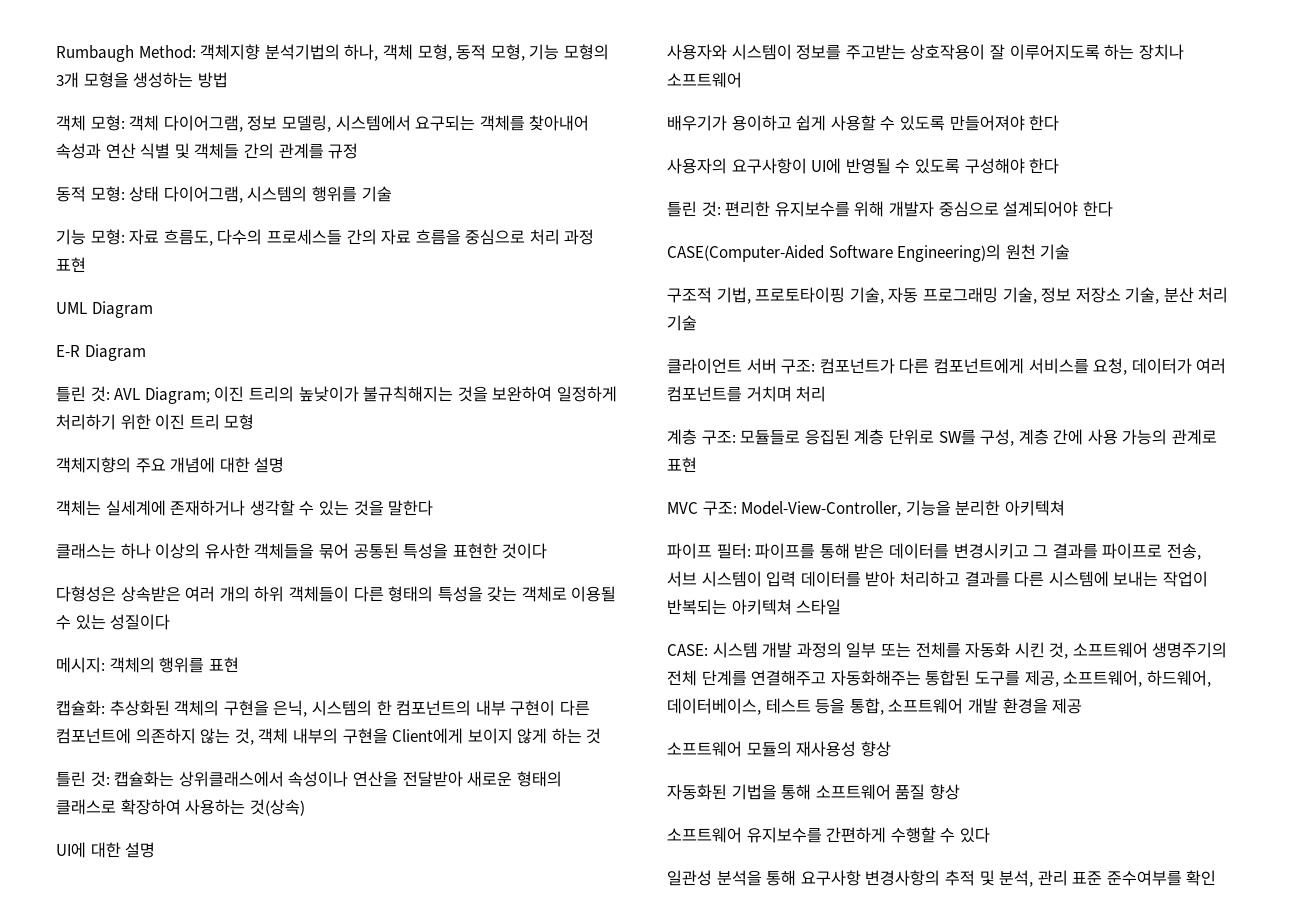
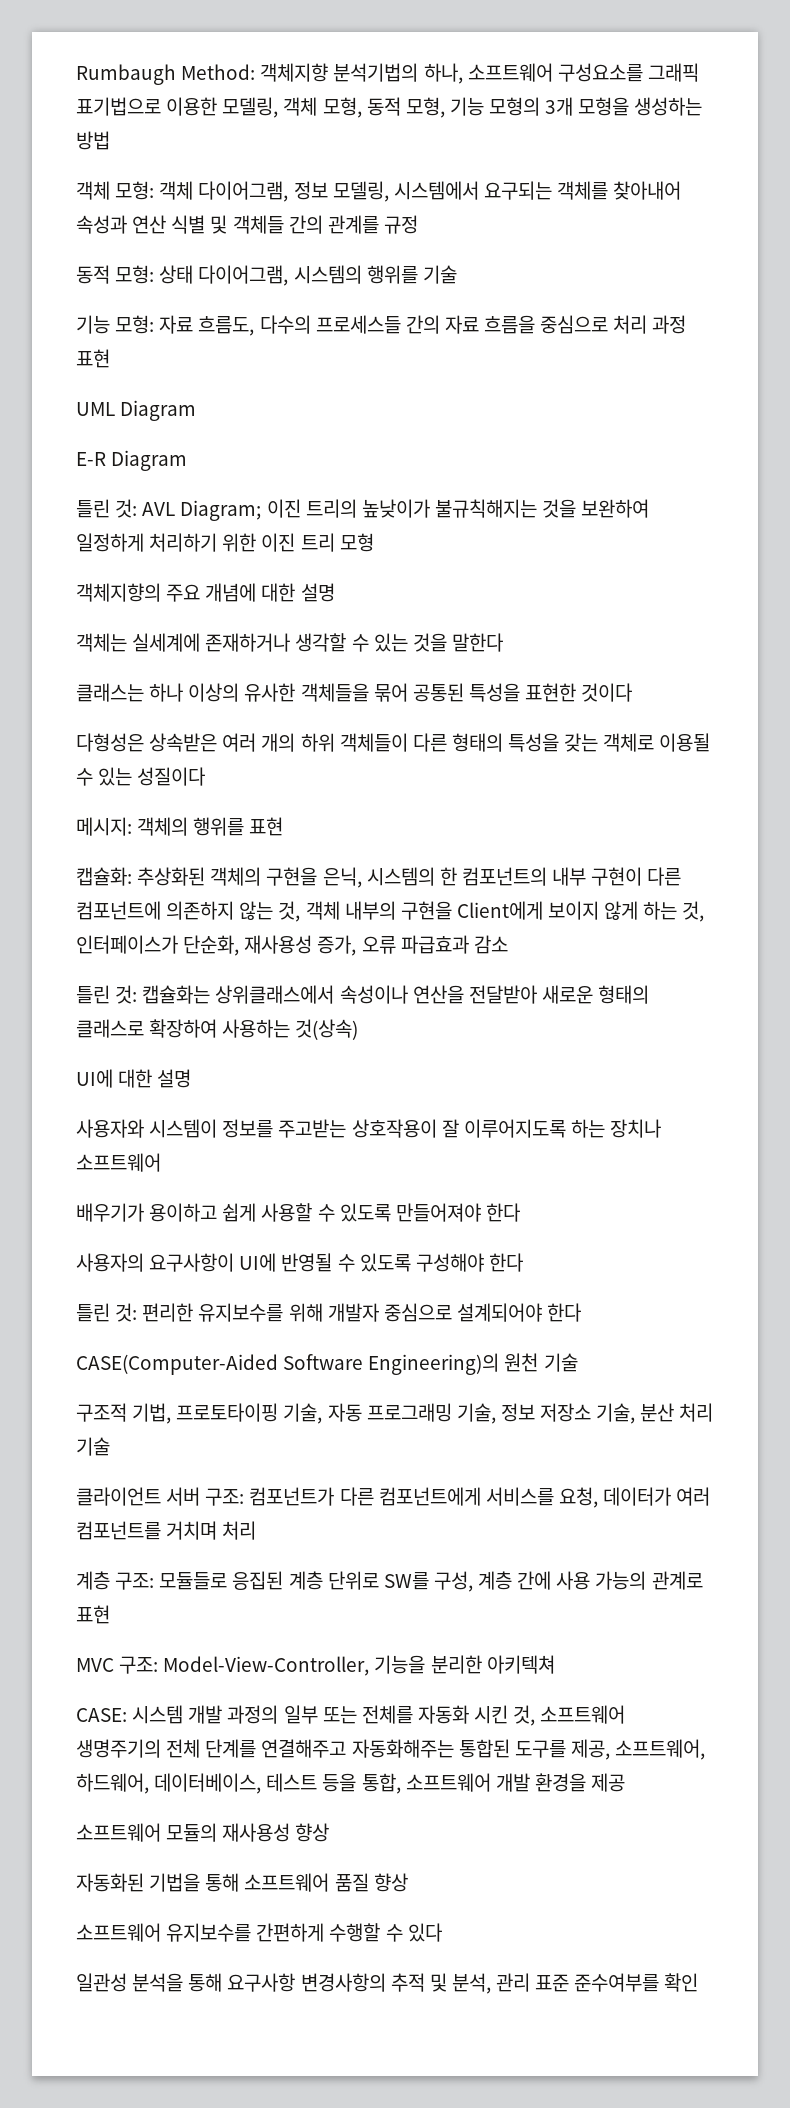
- Rumbaugh Method: 객체지향 분석기법의 하나, 객체 모형, 동적 모형, 기능 모형의 3개 모형을 생성하는 방법
+ Rumbaugh Method: 객체지향 분석기법의 하나, 소프트웨어 구성요소를 그래픽 표기법으로 이용한 모델링, 객체 모형, 동적 모형, 기능 모형의 3개 모형을 생성하는 방법
- 캡슐화: 추상화된 객체의 구현을 은닉, 시스템의 한 컴포넌트의 내부 구현이 다른 컴포넌트에 의존하지 않는 것, 객체 내부의 구현을 Client에게 보이지 않게 하는 것
+ 캡슐화: 추상화된 객체의 구현을 은닉, 시스템의 한 컴포넌트의 내부 구현이 다른 컴포넌트에 의존하지 않는 것, 객체 내부의 구현을 Client에게 보이지 않게 하는 것, 인터페이스가 단순화, 재사용성 증가, 오류 파급효과 감소
- 파이프 필터: 파이프를 통해 받은 데이터를 변경시키고 그 결과를 파이프로 전송, 서브 시스템이 입력 데이터를 받아 처리하고 결과를 다른 시스템에 보내는 작업이 반복되는 아키텍쳐 스타일

